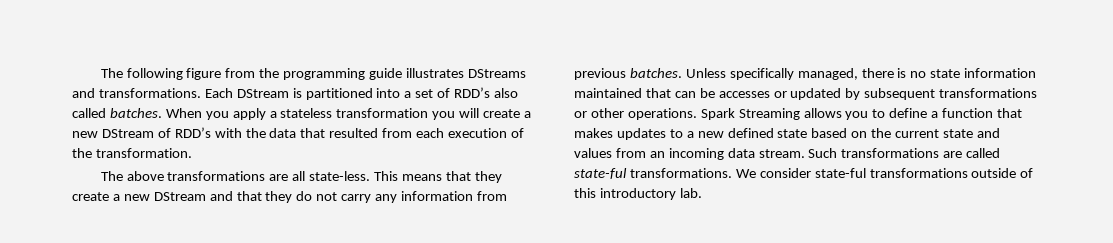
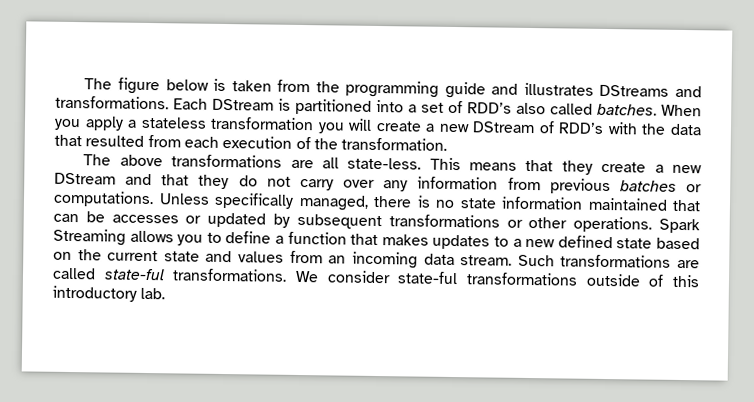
- The following figure from the programming guide illustrates DStreams and transformations.
+ The figure below is taken from the programming guide and illustrates DStreams and transformations.
- This means that they create a new DStream and that they do not carry any information from previous batches.
+ This means that they create a new DStream and that they do not carry over any information from previous batches or computations.

